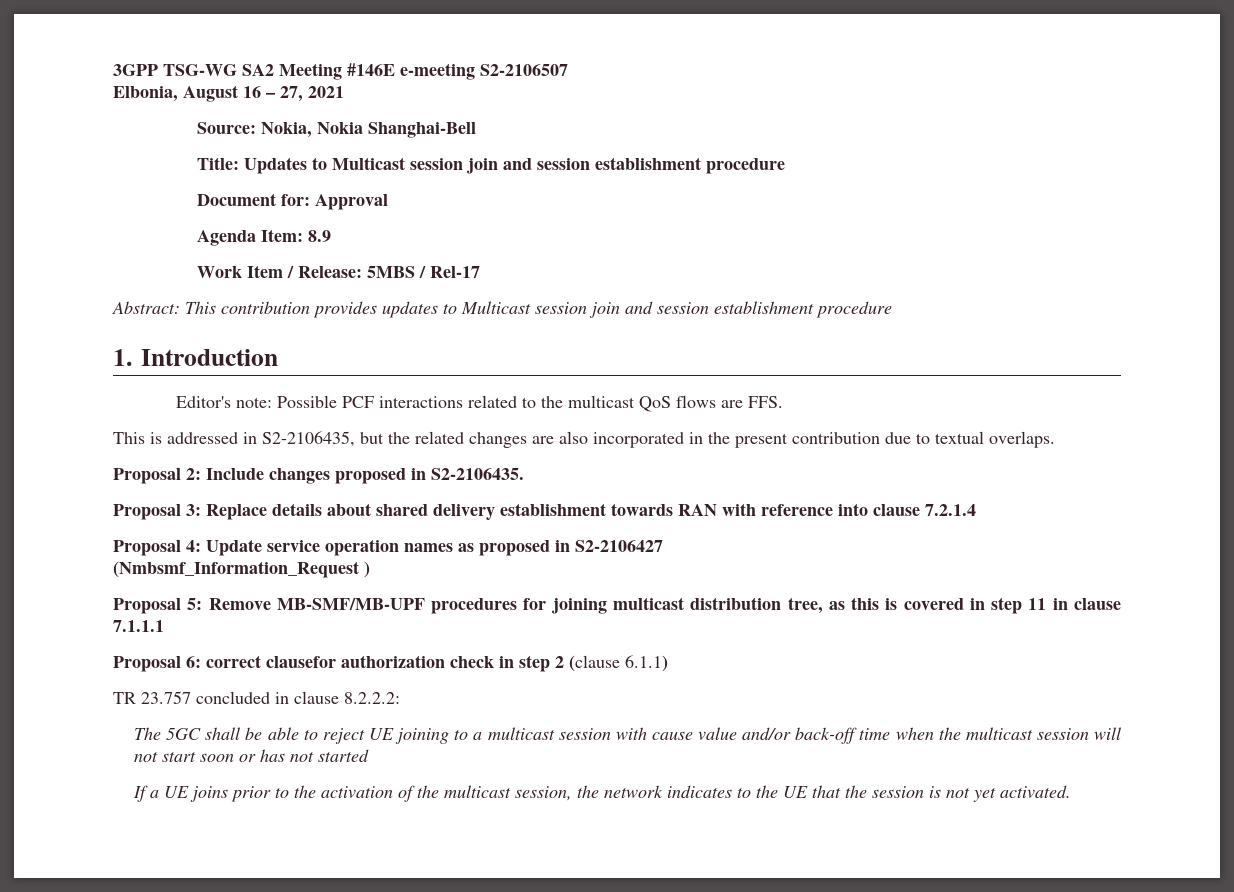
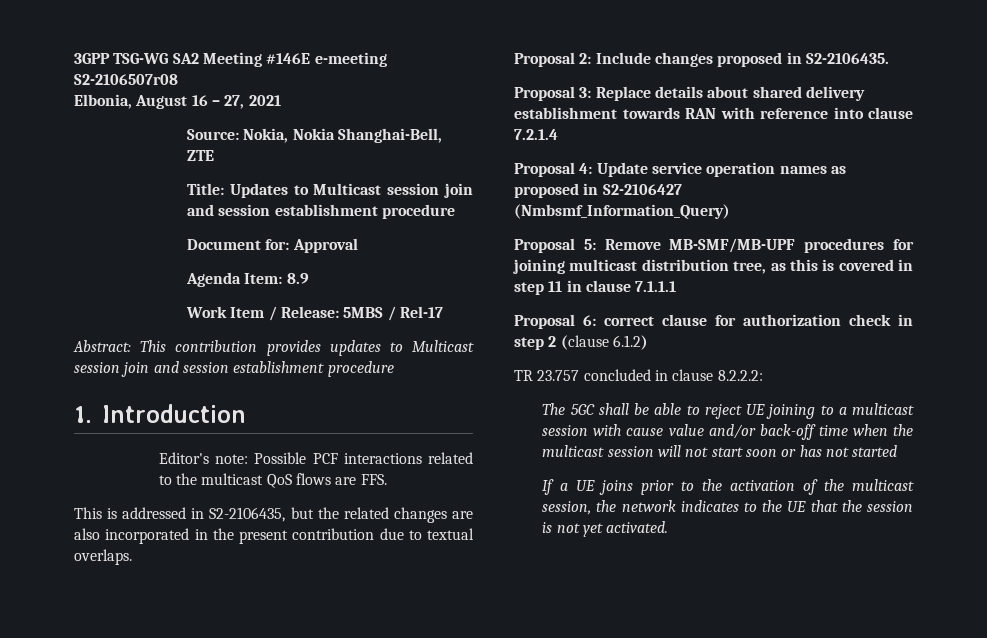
- 3GPP TSG-WG SA2 Meeting #146E e-meeting S2-2106507
+ 3GPP TSG-WG SA2 Meeting #146E e-meeting S2-2106507r08
- Source: Nokia, Nokia Shanghai-Bell
+ Source: Nokia, Nokia Shanghai-Bell, ZTE
- (Nmbsmf_Information_Request )
+ (Nmbsmf_Information_Query)
- Proposal 6: correct clausefor authorization check in step 2 (clause 6.1.1)
+ Proposal 6: correct clause for authorization check in step 2 (clause 6.1.2)

